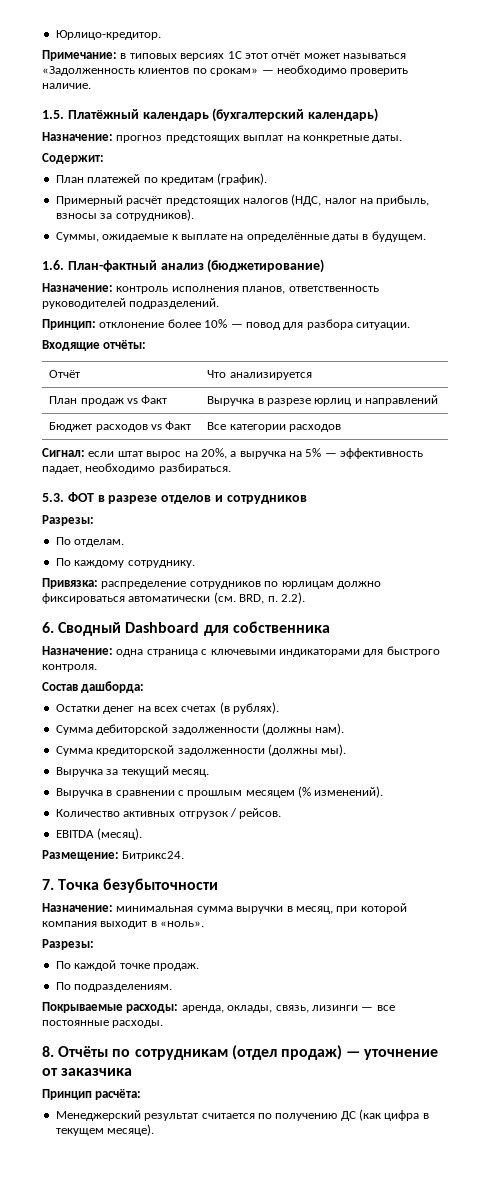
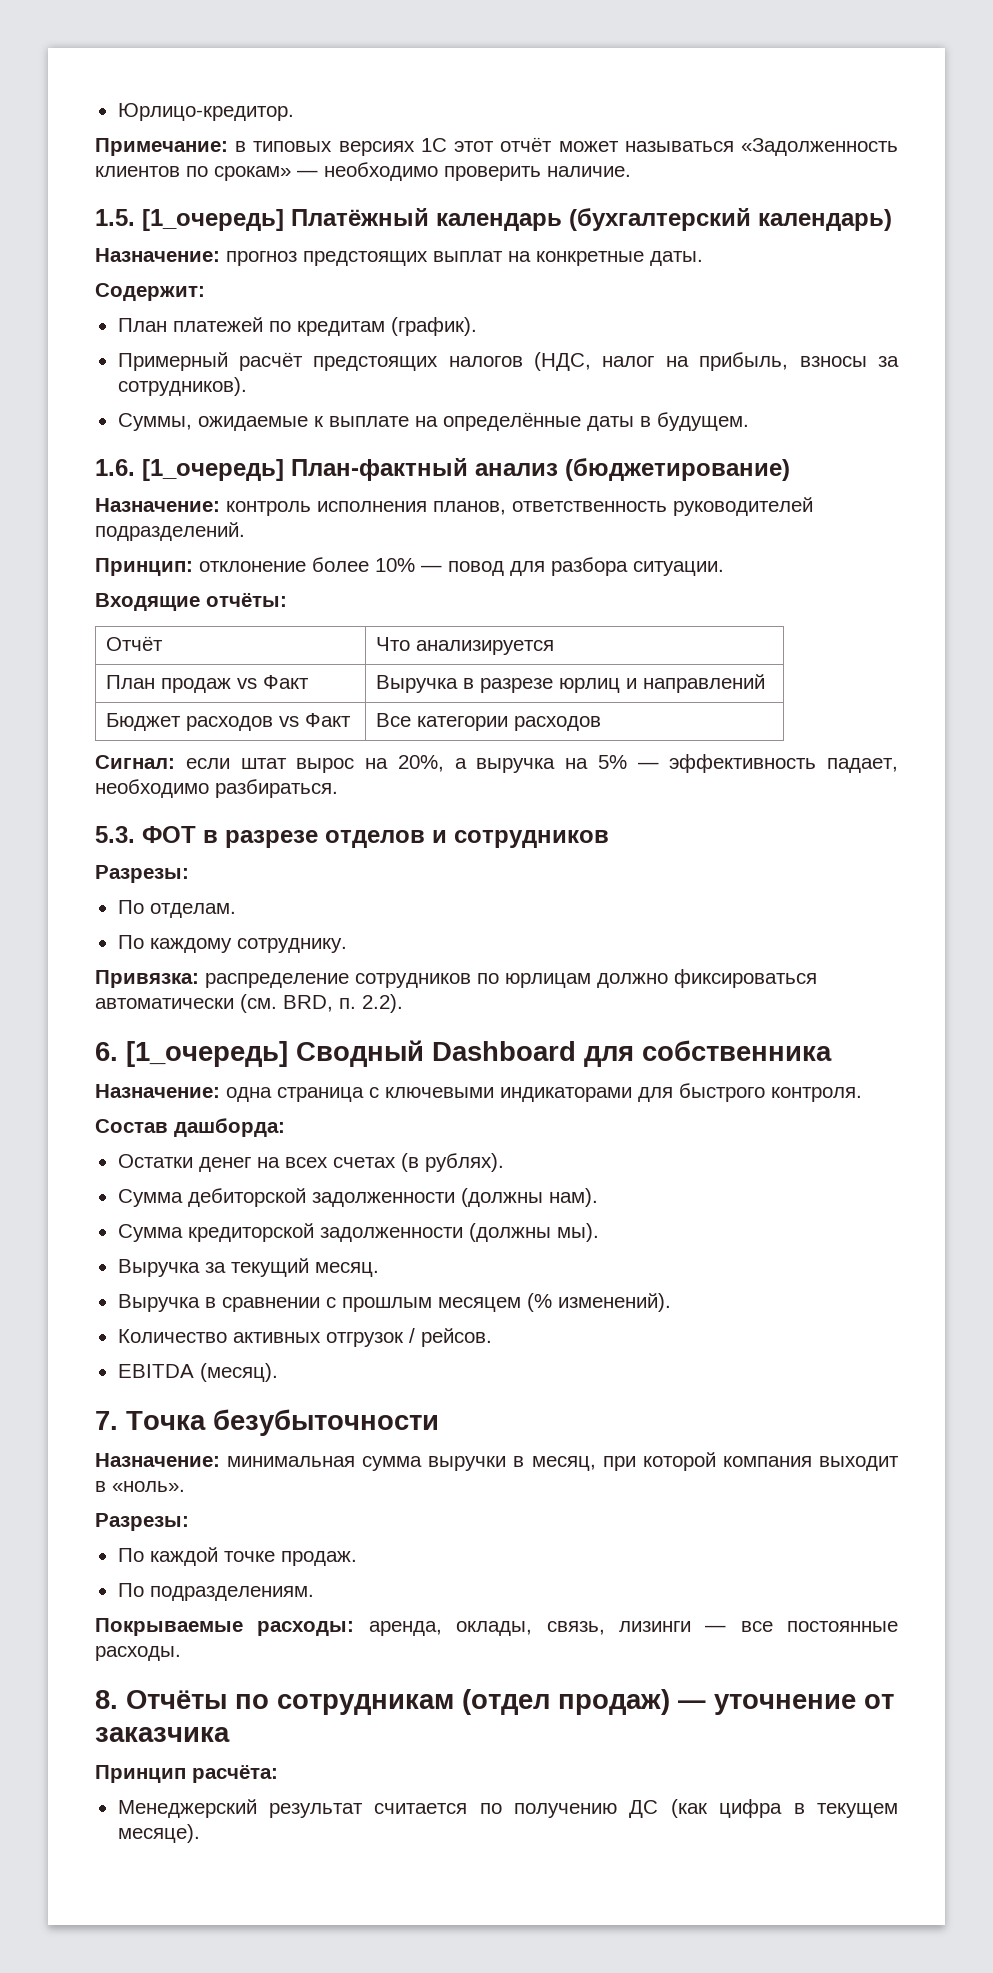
- 1.5. Платёжный календарь (бухгалтерский календарь)
+ 1.5. [1_очередь] Платёжный календарь (бухгалтерский календарь)
- 1.6. План-фактный анализ (бюджетирование)
+ 1.6. [1_очередь] План-фактный анализ (бюджетирование)
- 6. Сводный Dashboard для собственника
+ 6. [1_очередь] Сводный Dashboard для собственника
- Размещение: Битрикс24.

